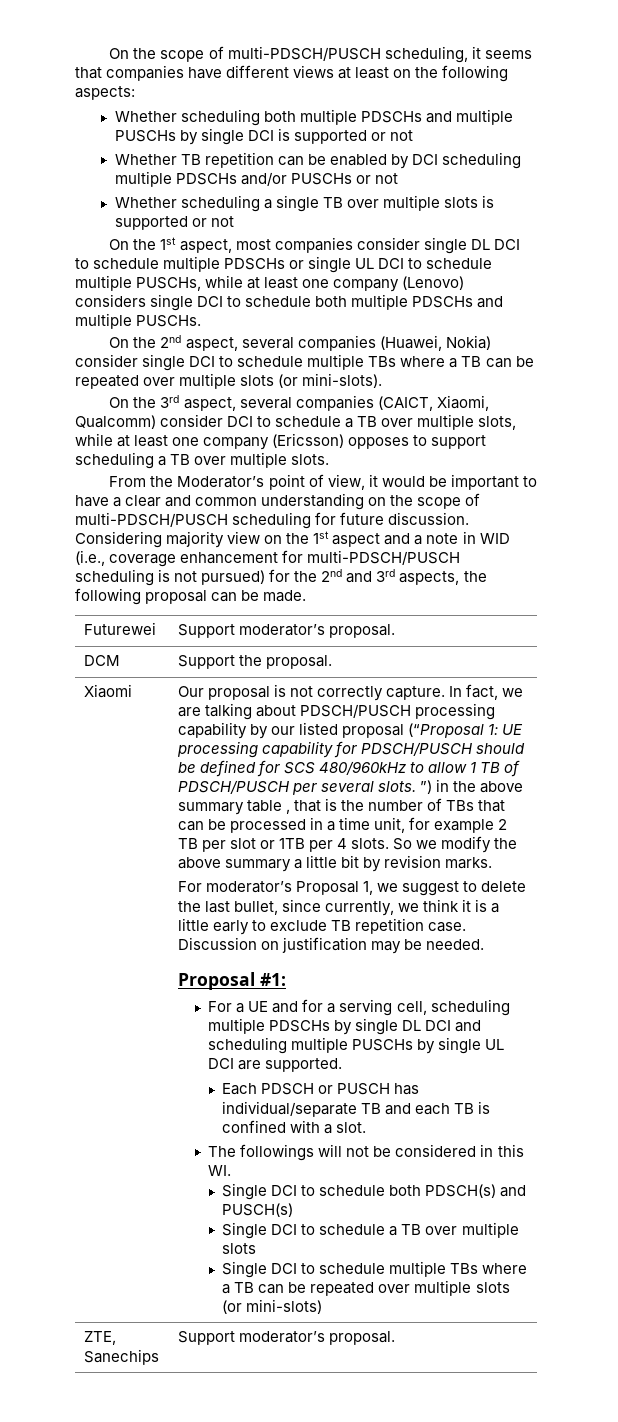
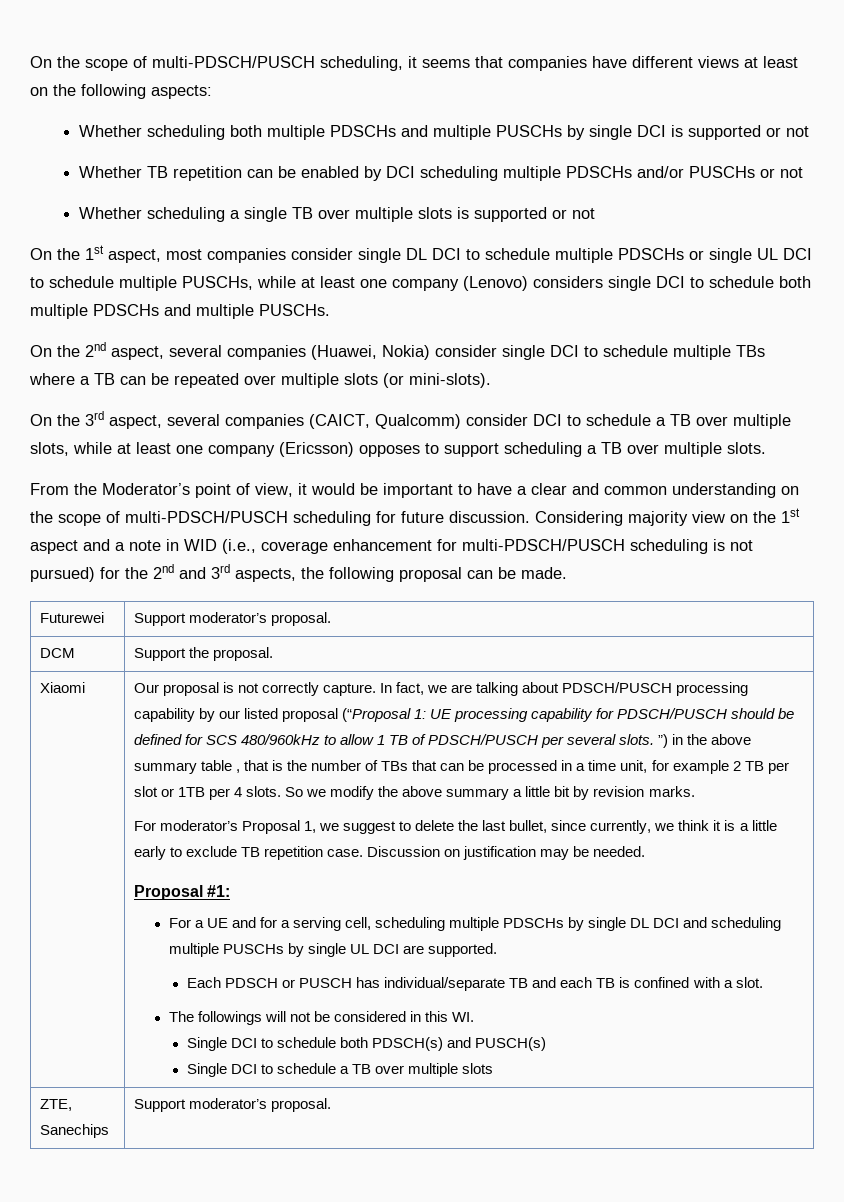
- On the 3rd aspect, several companies (CAICT, Xiaomi, Qualcomm) consider DCI to schedule a TB over multiple slots, while at least one company (Ericsson) opposes to support scheduling a TB over multiple slots.
+ On the 3rd aspect, several companies (CAICT, Qualcomm) consider DCI to schedule a TB over multiple slots, while at least one company (Ericsson) opposes to support scheduling a TB over multiple slots.
- Single DCI to schedule multiple TBs where a TB can be repeated over multiple slots (or mini-slots)

